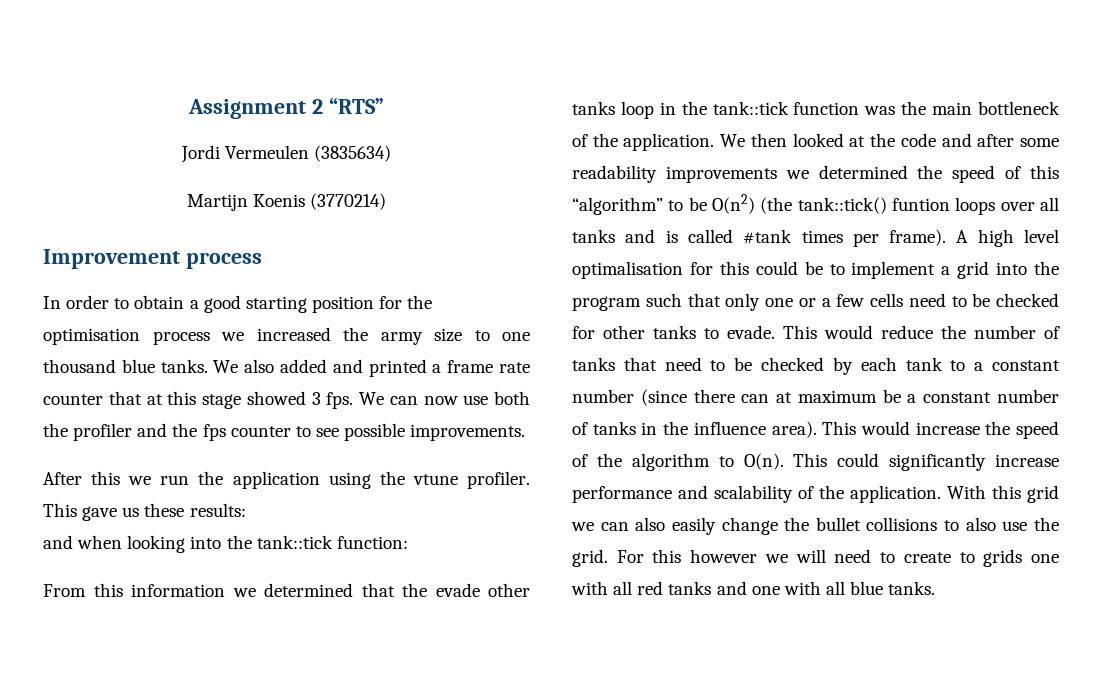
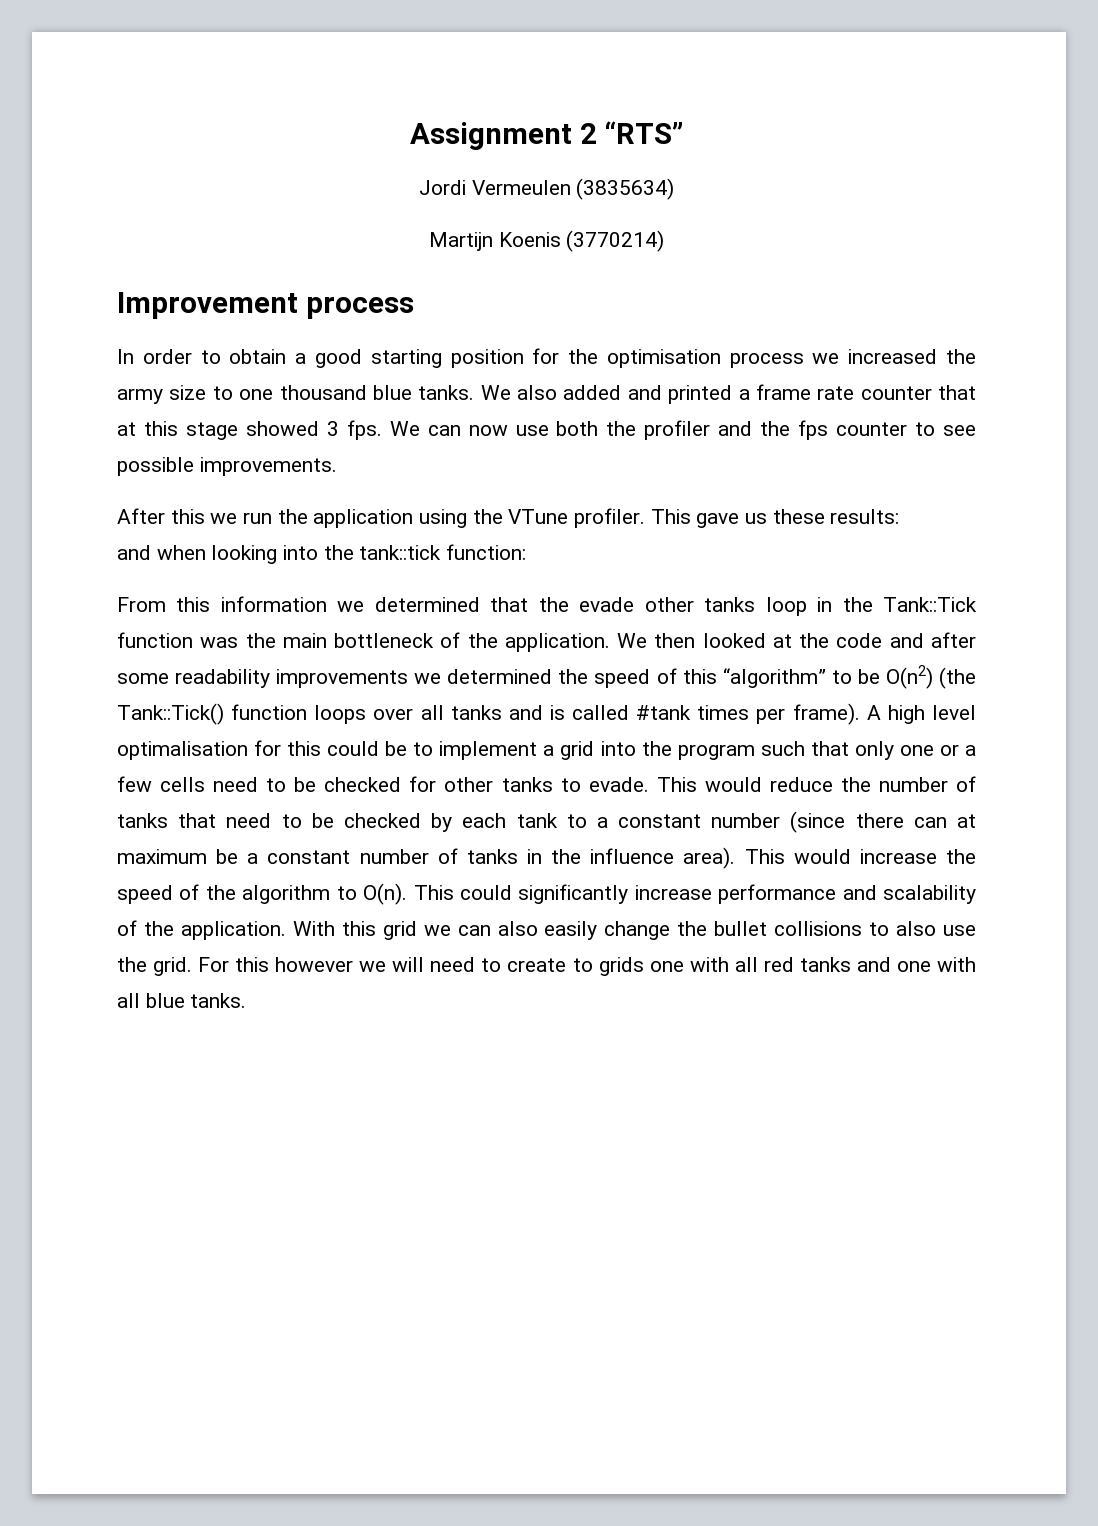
- After this we run the application using the vtune profiler.
+ After this we run the application using the VTune profiler.
- From this information we determined that the evade other tanks loop in the tank::tick function was the main bottleneck of the application.
+ From this information we determined that the evade other tanks loop in the Tank::Tick function was the main bottleneck of the application.
- We then looked at the code and after some readability improvements we determined the speed of this “algorithm” to be O(n2) (the tank::tick() funtion loops over all tanks and is called #tank times per frame).
+ We then looked at the code and after some readability improvements we determined the speed of this “algorithm” to be O(n2) (the Tank::Tick() function loops over all tanks and is called #tank times per frame).

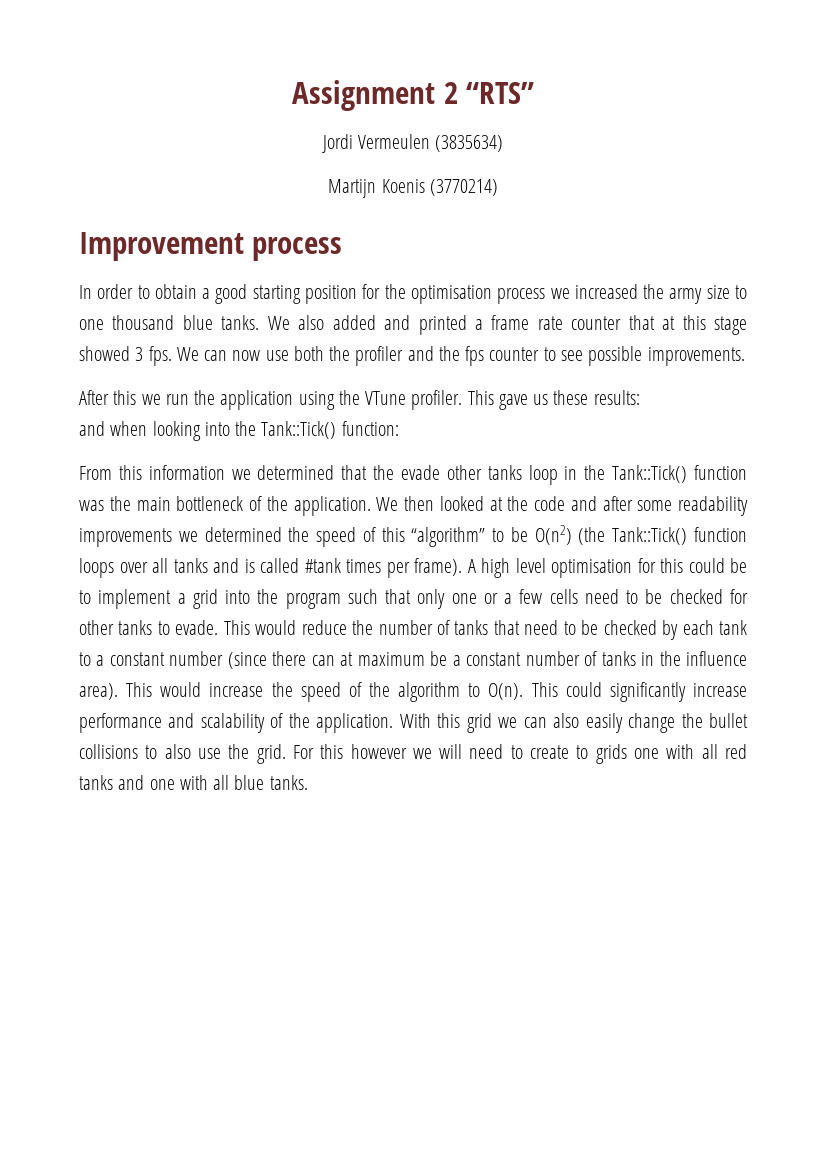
- and when looking into the tank::tick function:
+ and when looking into the Tank::Tick() function:
- From this information we determined that the evade other tanks loop in the Tank::Tick function was the main bottleneck of the application.
+ From this information we determined that the evade other tanks loop in the Tank::Tick() function was the main bottleneck of the application.
- A high level optimalisation for this could be to implement a grid into the program such that only one or a few cells need to be checked for other tanks to evade.
+ A high level optimisation for this could be to implement a grid into the program such that only one or a few cells need to be checked for other tanks to evade.

